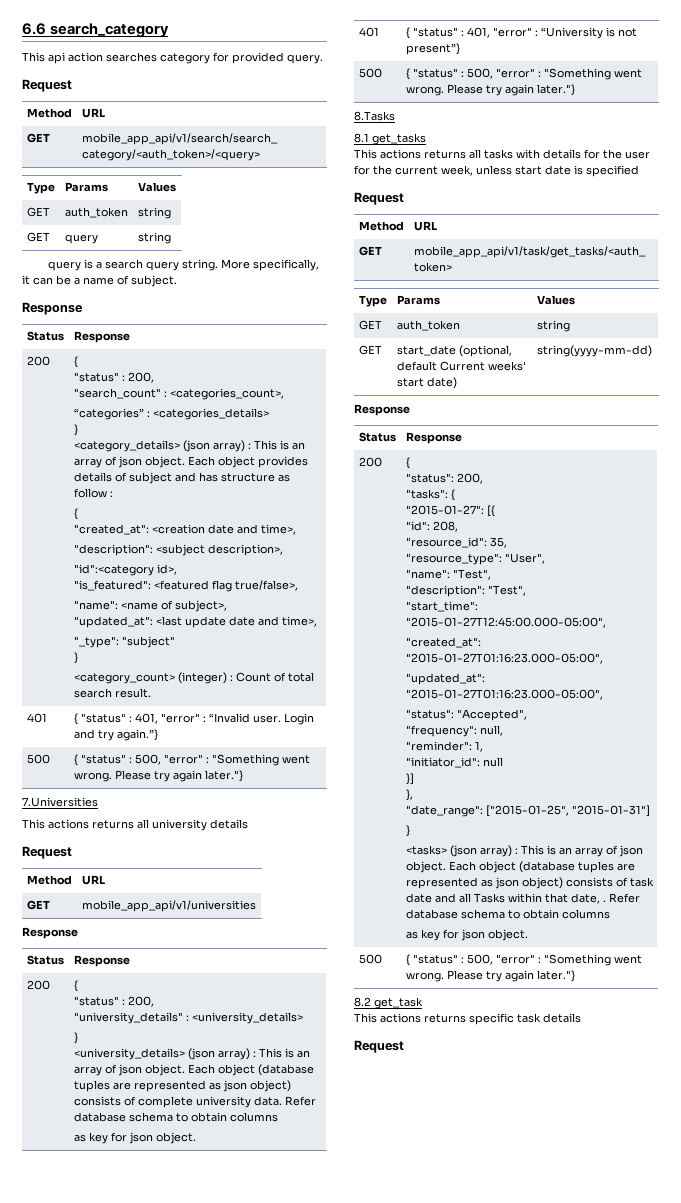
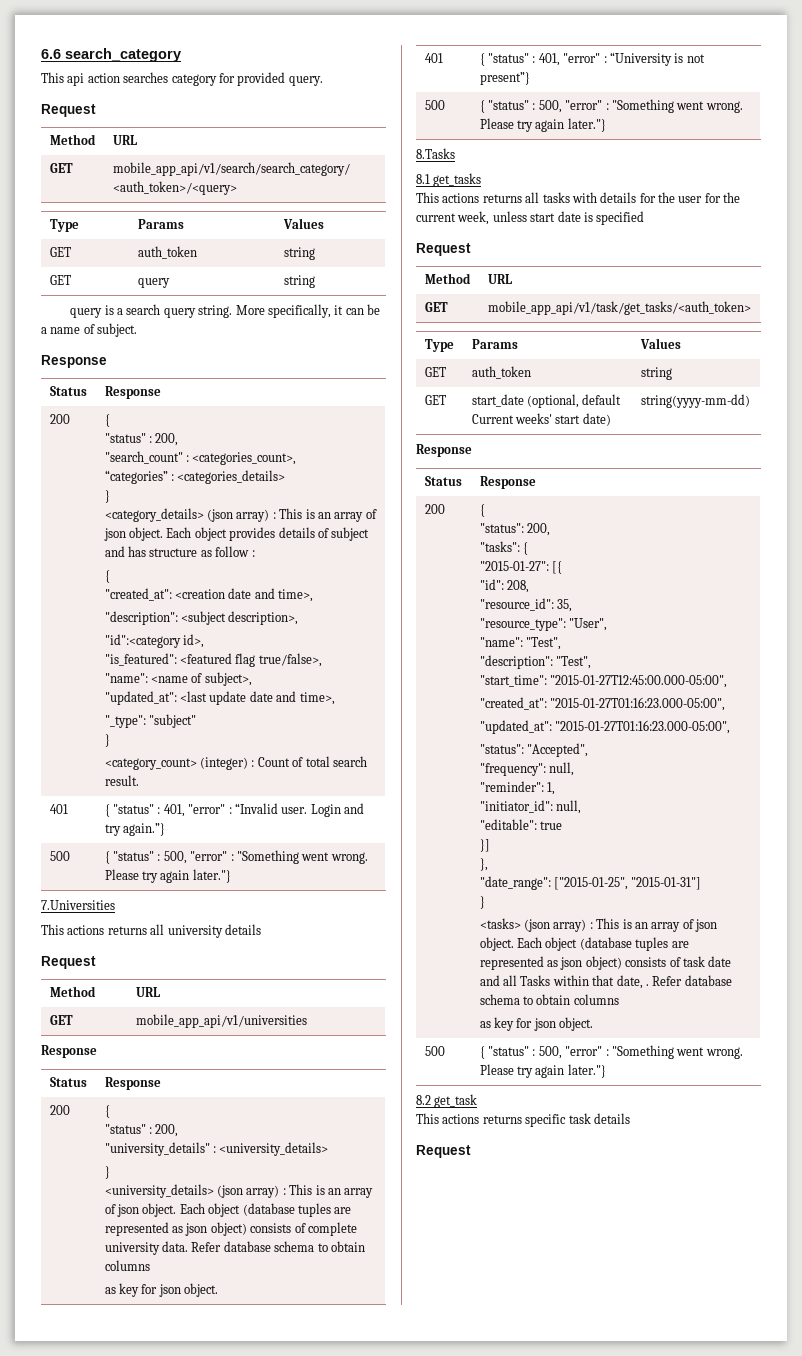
- "initiator_id": null
+ "initiator_id": null,
+ "editable": true

